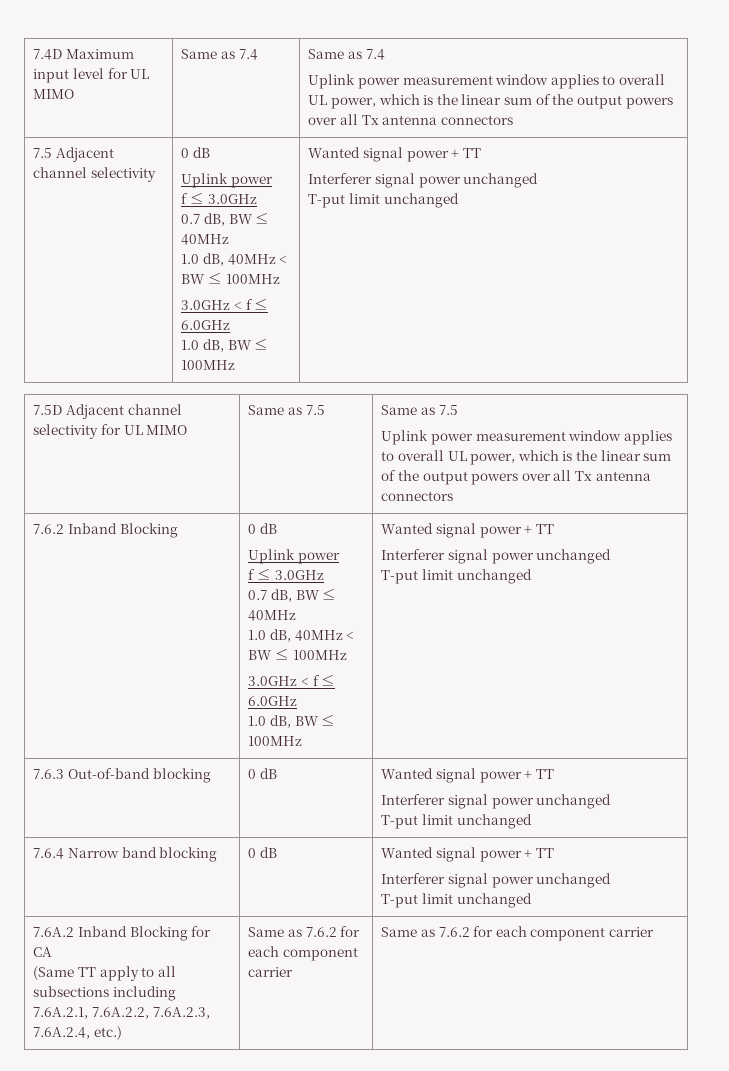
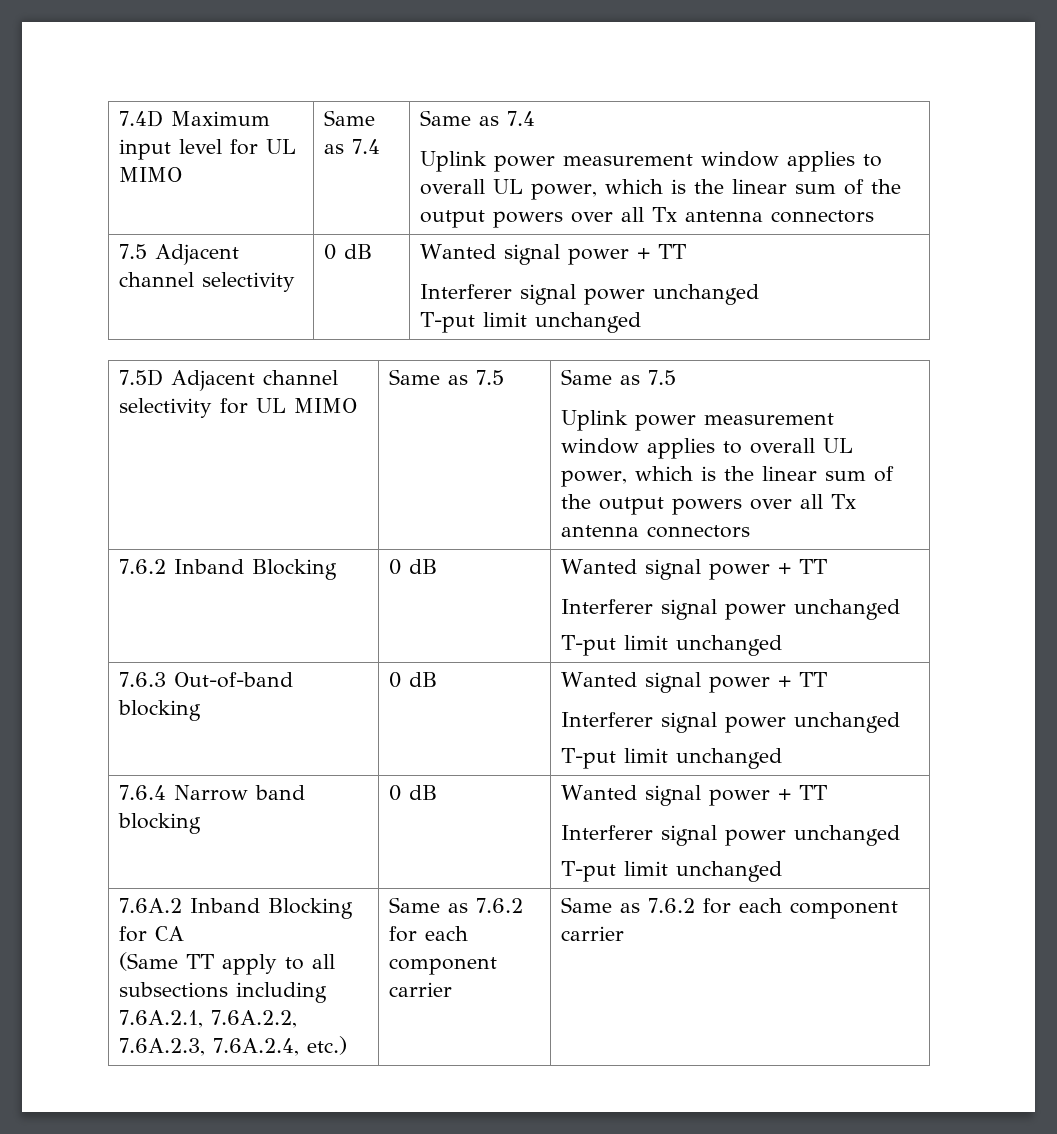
  7.5 Adjacent channel selectivity | 0 dB
- Uplink power
- f ≤ 3.0GHz
- 0.7 dB, BW ≤ 40MHz
- 1.0 dB, 40MHz < BW ≤ 100MHz
- 3.0GHz < f ≤ 6.0GHz
- 1.0 dB, BW ≤ 100MHz
  7.6.2 Inband Blocking | 0 dB
- Uplink power
- f ≤ 3.0GHz
- 0.7 dB, BW ≤ 40MHz
- 1.0 dB, 40MHz < BW ≤ 100MHz
- 3.0GHz < f ≤ 6.0GHz
- 1.0 dB, BW ≤ 100MHz

